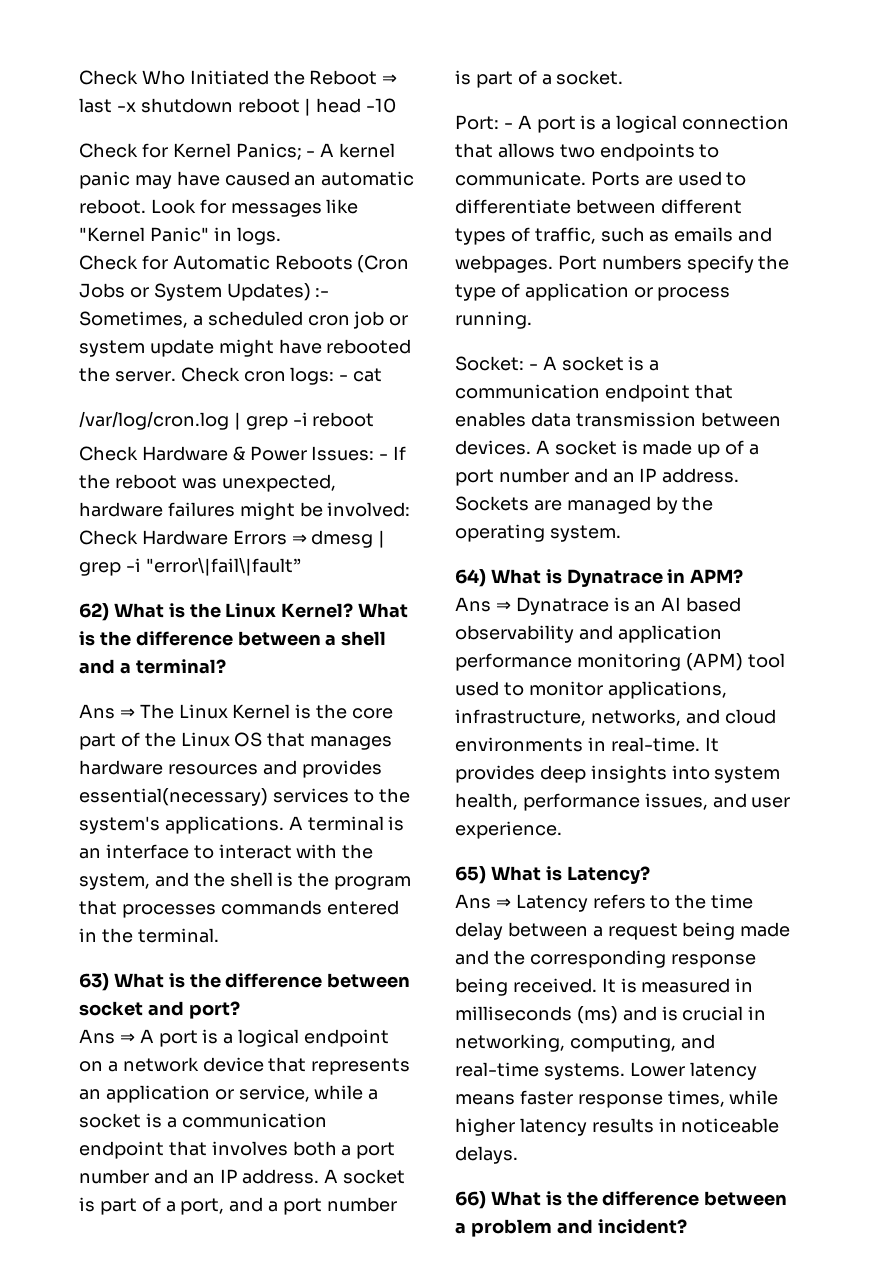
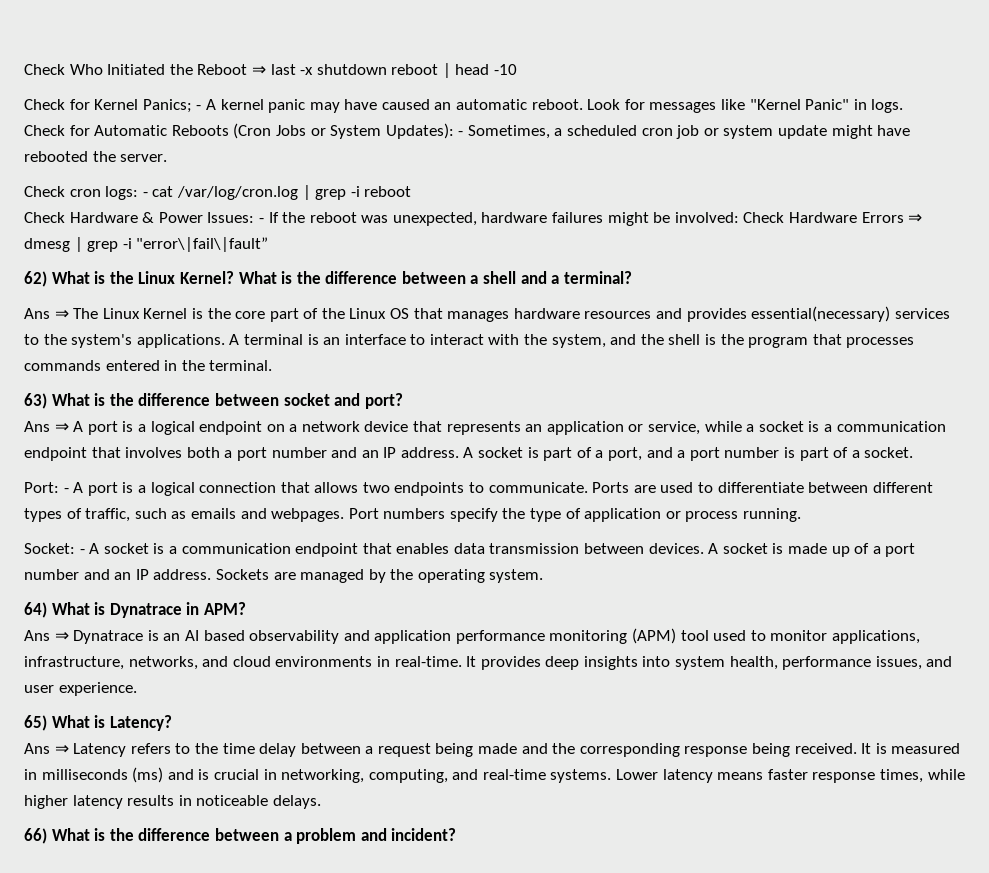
- Check for Automatic Reboots (Cron Jobs or System Updates) :- Sometimes, a scheduled cron job or system update might have rebooted the server. Check cron logs: - cat
- /var/log/cron.log | grep -i reboot
+ Check for Automatic Reboots (Cron Jobs or System Updates): - Sometimes, a scheduled cron job or system update might have rebooted the server.
+ Check cron logs: - cat /var/log/cron.log | grep -i reboot

